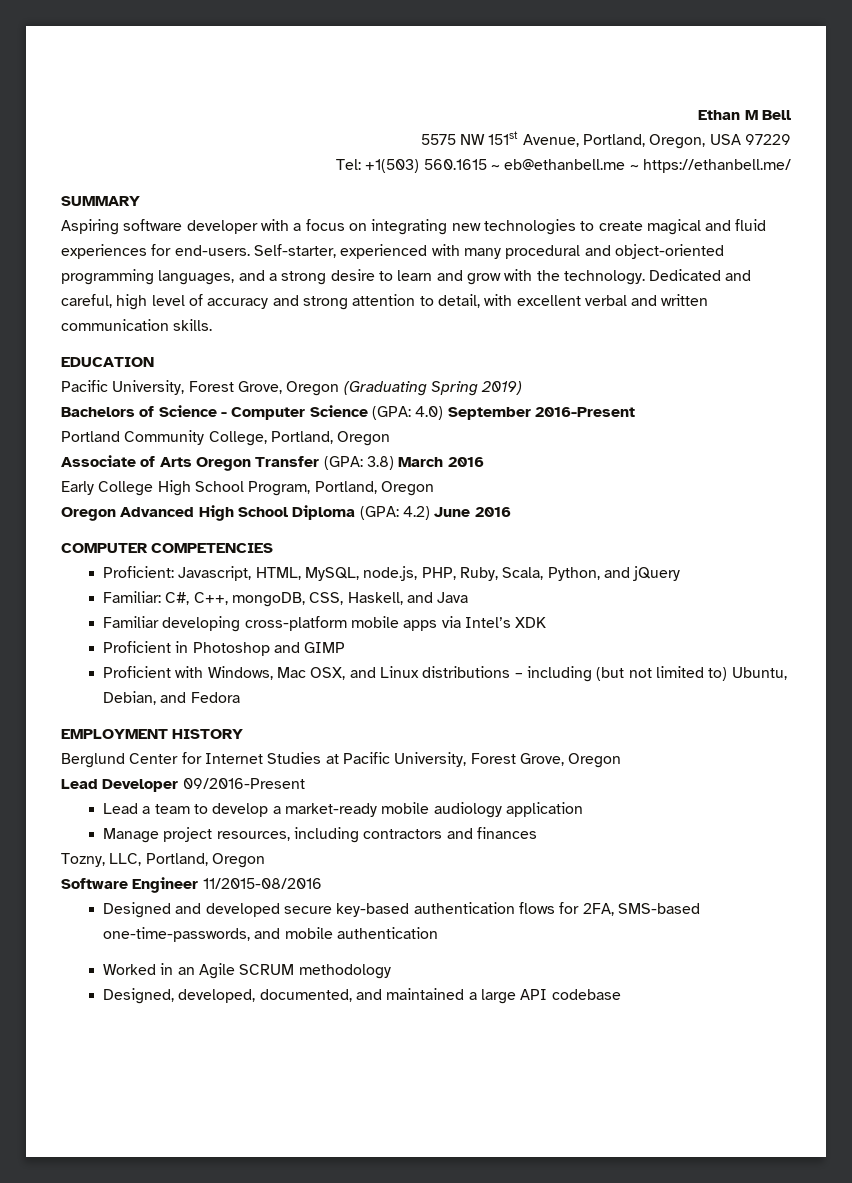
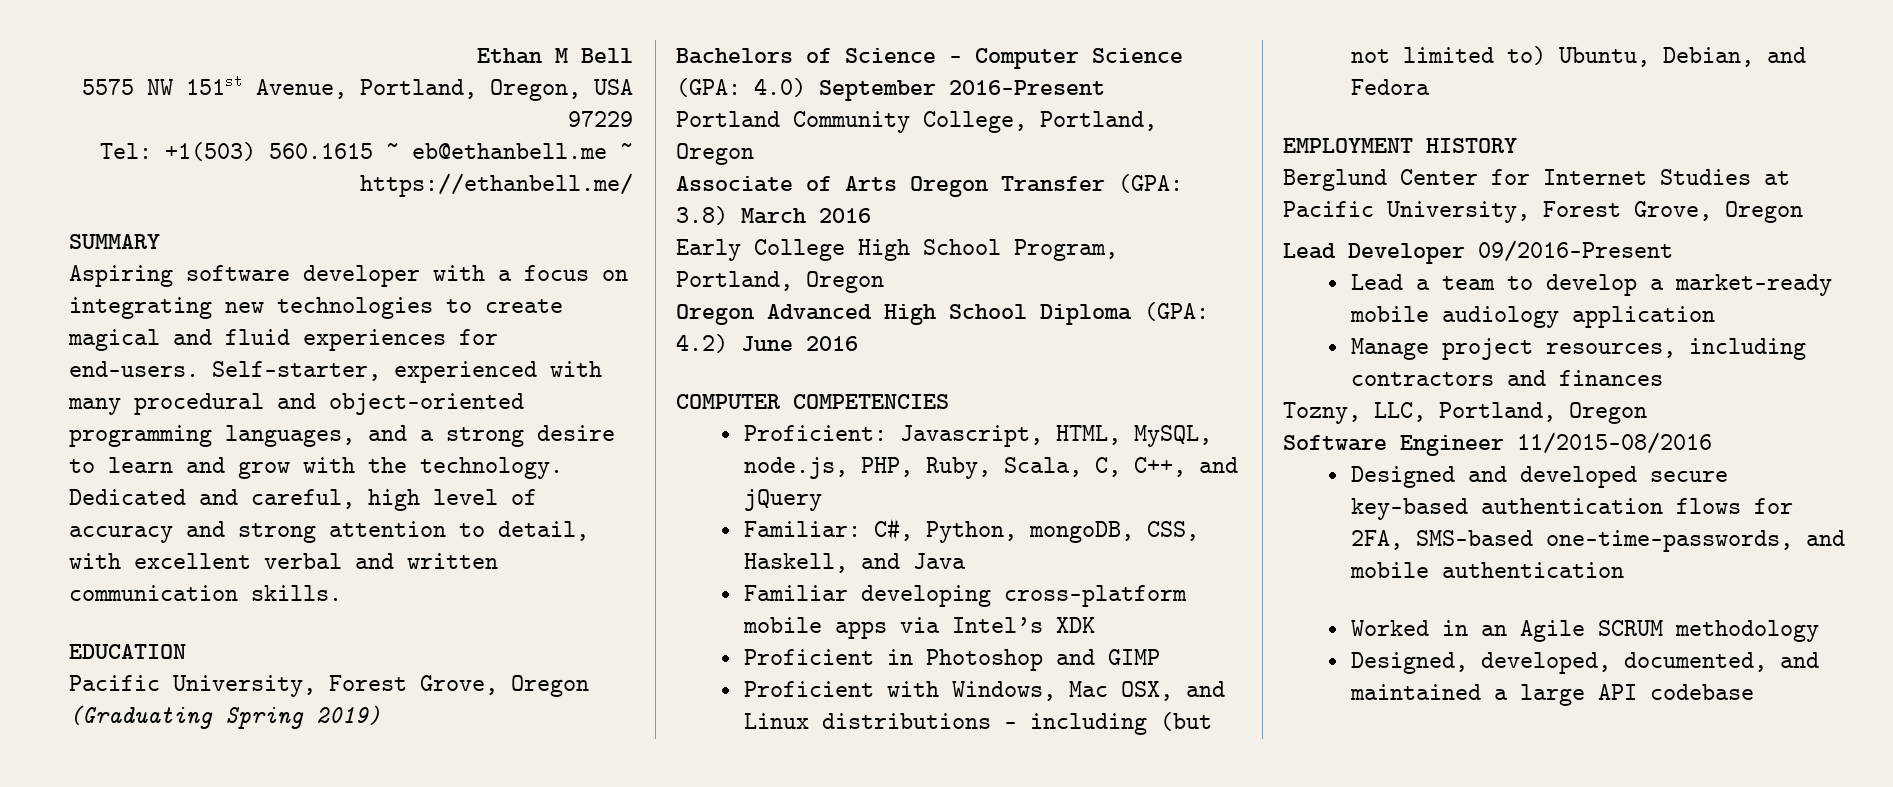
- Proficient: Javascript, HTML, MySQL, node.js, PHP, Ruby, Scala, Python, and jQuery
+ Proficient: Javascript, HTML, MySQL, node.js, PHP, Ruby, Scala, C, C++, and jQuery
- Familiar: C#, C++, mongoDB, CSS, Haskell, and Java
+ Familiar: C#, Python, mongoDB, CSS, Haskell, and Java

